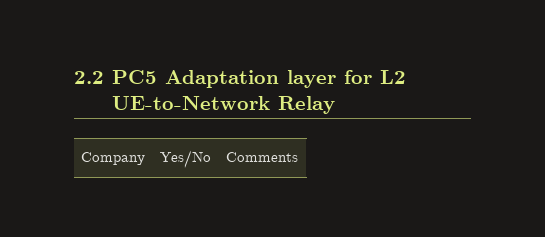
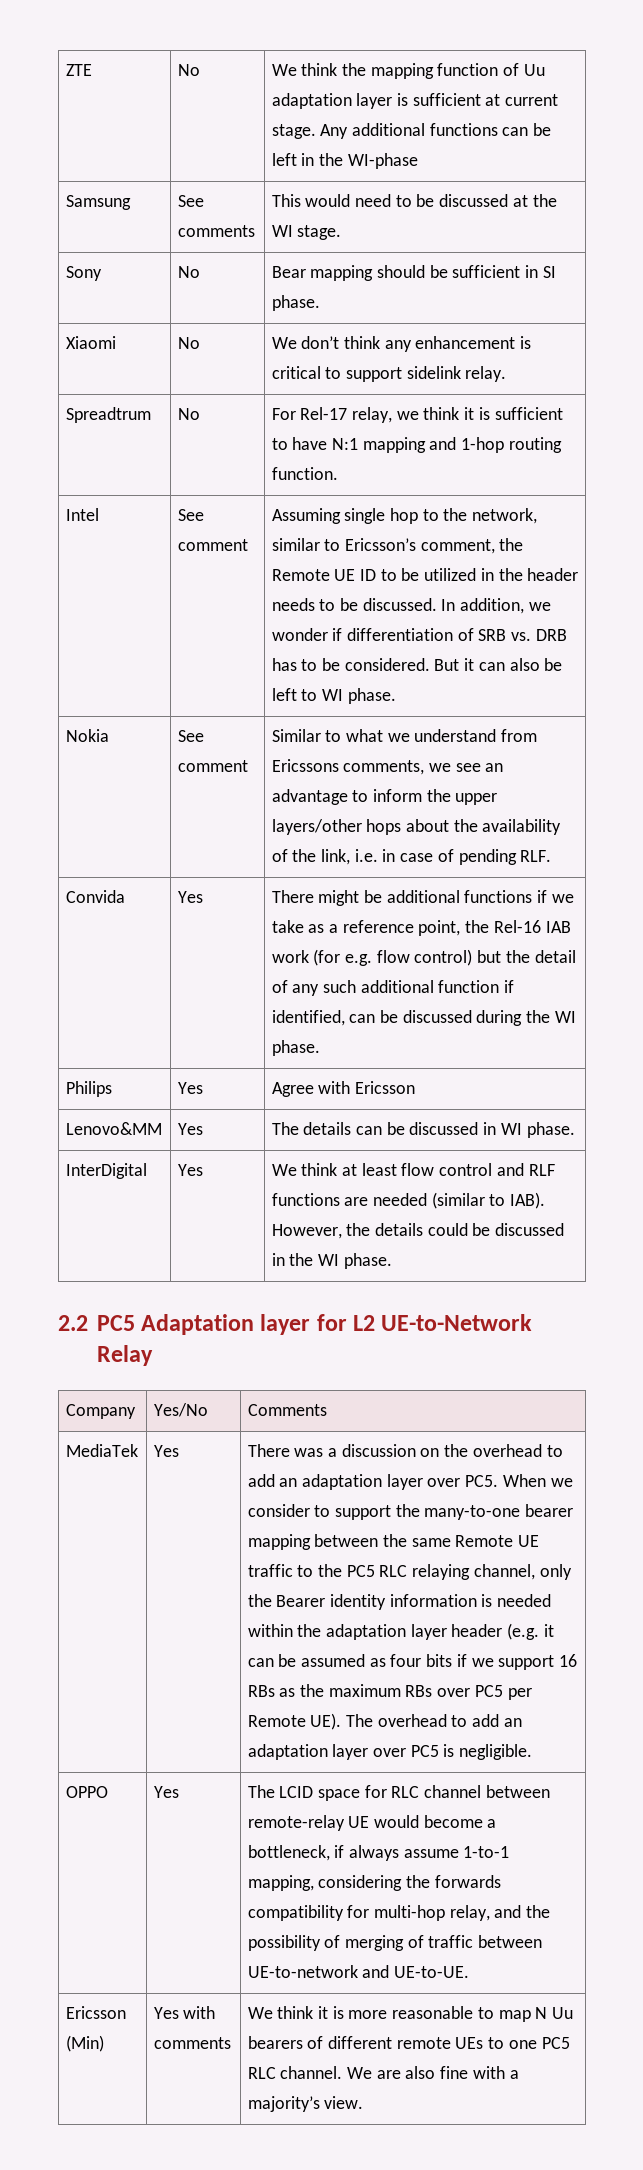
+ ZTE | No | We think the mapping function of Uu adaptation layer is sufficient at current stage. Any additional functions can be left in the WI-phase
+ Samsung | See comments | This would need to be discussed at the WI stage.
+ Sony | No | Bear mapping should be sufficient in SI phase.
+ Xiaomi | No | We don’t think any enhancement is critical to support sidelink relay.
+ Spreadtrum | No | For Rel-17 relay, we think it is sufficient to have N:1 mapping and 1-hop routing function.
+ Intel | See comment | Assuming single hop to the network, similar to Ericsson’s comment, the Remote UE ID to be utilized in the header needs to be discussed. In addition, we wonder if differentiation of SRB vs. DRB has to be considered. But it can also be left to WI phase.
+ Nokia | See comment | Similar to what we understand from Ericssons comments, we see an advantage to inform the upper layers/other hops about the availability of the link, i.e. in case of pending RLF.
+ Convida | Yes | There might be additional functions if we take as a reference point, the Rel-16 IAB work (for e.g. flow control) but the detail of any such additional function if identified, can be discussed during the WI phase.
+ Philips | Yes | Agree with Ericsson
+ Lenovo&MM | Yes | The details can be discussed in WI phase.
+ InterDigital | Yes | We think at least flow control and RLF functions are needed (similar to IAB). However, the details could be discussed in the WI phase.
+ MediaTek | Yes | There was a discussion on the overhead to add an adaptation layer over PC5. When we consider to support the many-to-one bearer mapping between the same Remote UE traffic to the PC5 RLC relaying channel, only the Bearer identity information is needed within the adaptation layer header (e.g. it can be assumed as four bits if we support 16 RBs as the maximum RBs over PC5 per Remote UE). The overhead to add an adaptation layer over PC5 is negligible.
+ OPPO | Yes | The LCID space for RLC channel between remote-relay UE would become a bottleneck, if always assume 1-to-1 mapping, considering the forwards compatibility for multi-hop relay, and the possibility of merging of traffic between UE-to-network and UE-to-UE.
+ Ericsson (Min) | Yes with comments | We think it is more reasonable to map N Uu bearers of different remote UEs to one PC5 RLC channel. We are also fine with a majority’s view.

